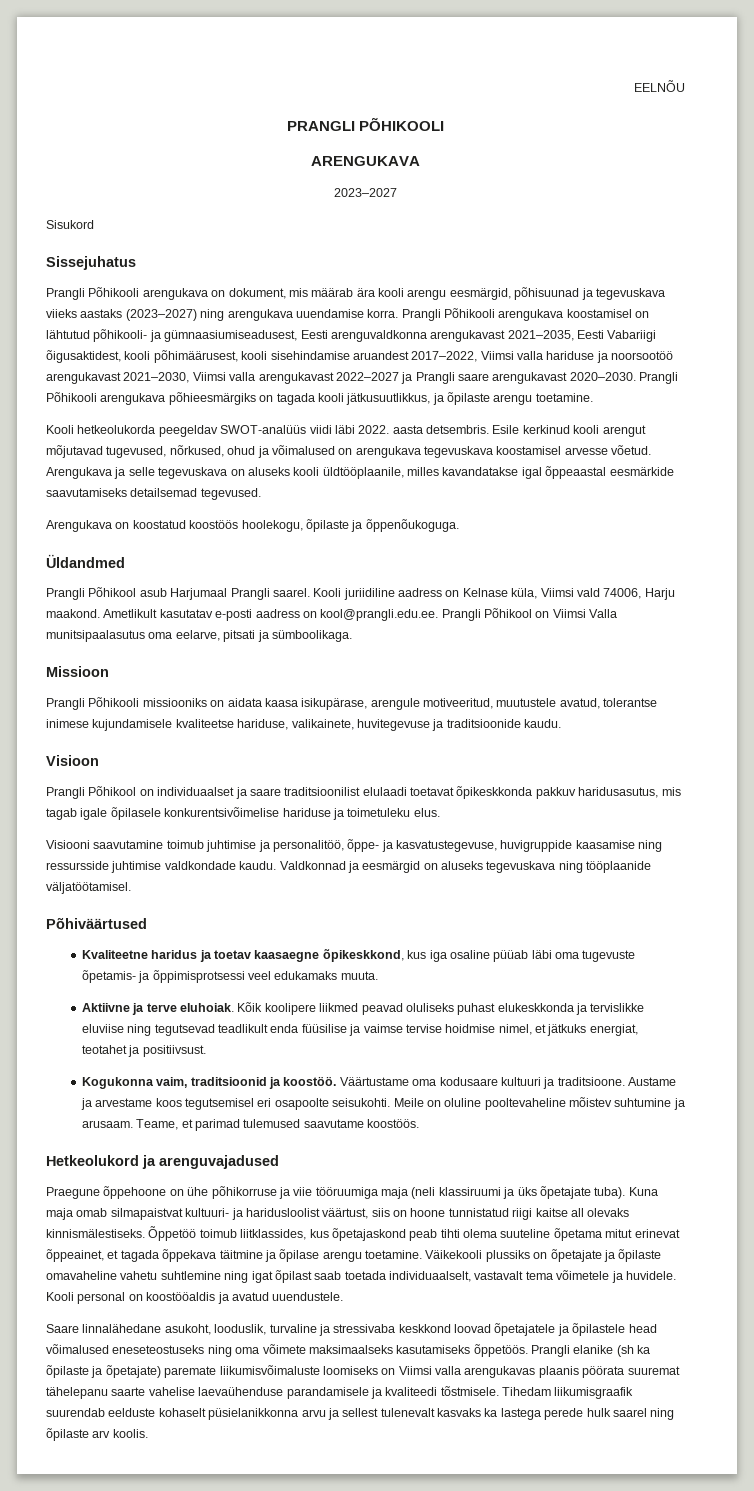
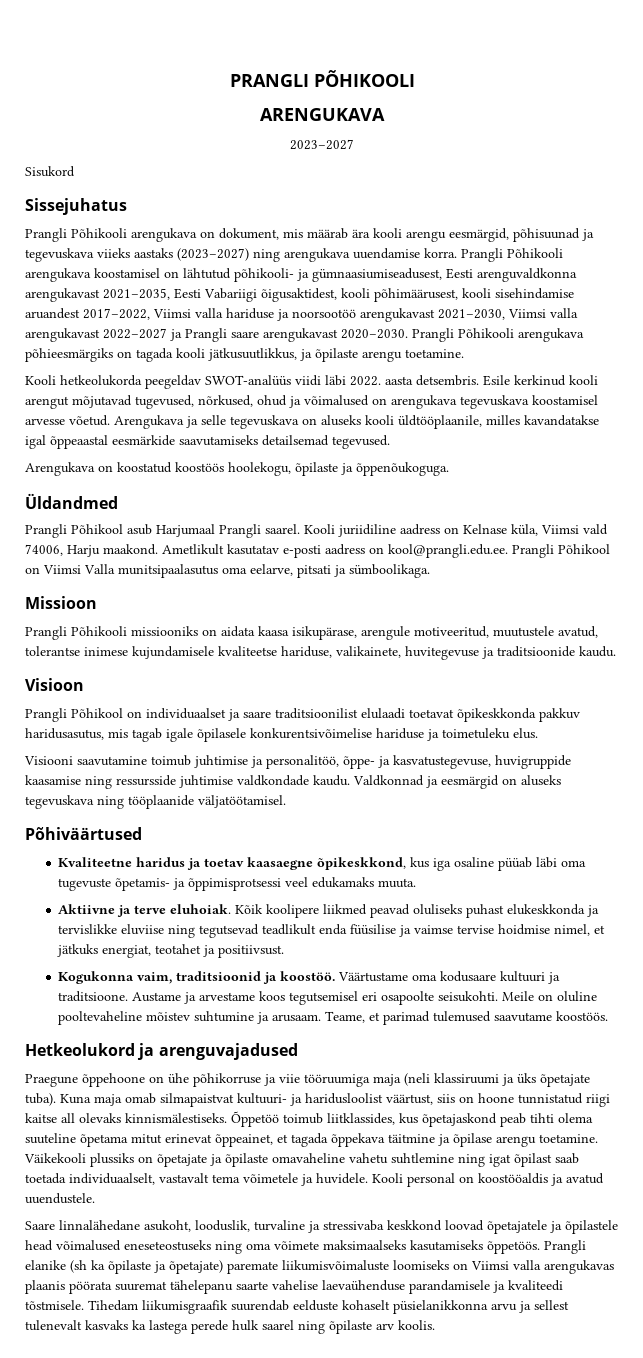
- EELNÕU

